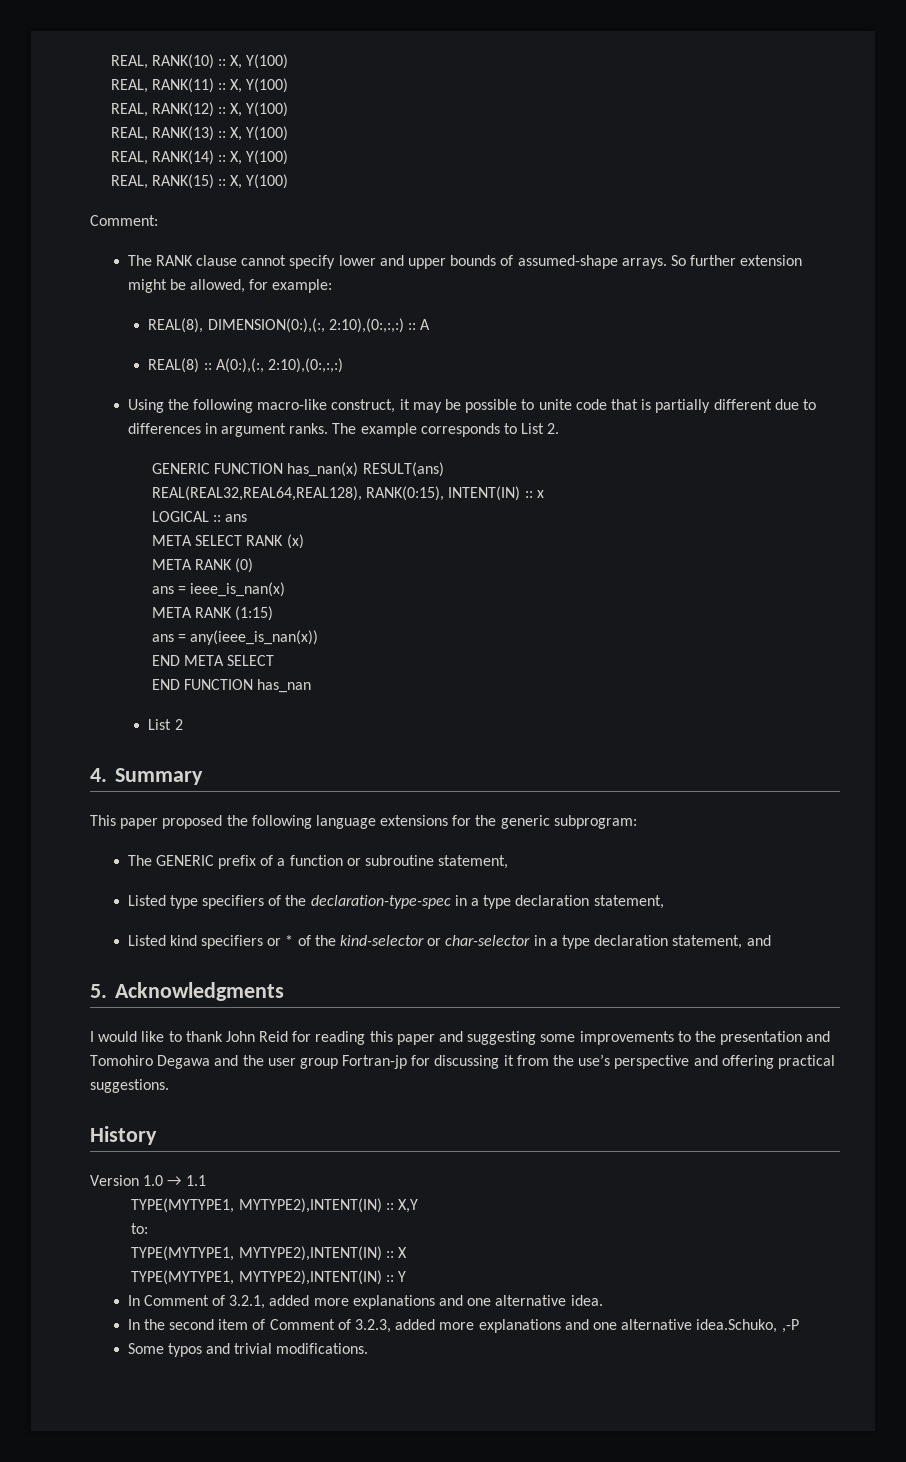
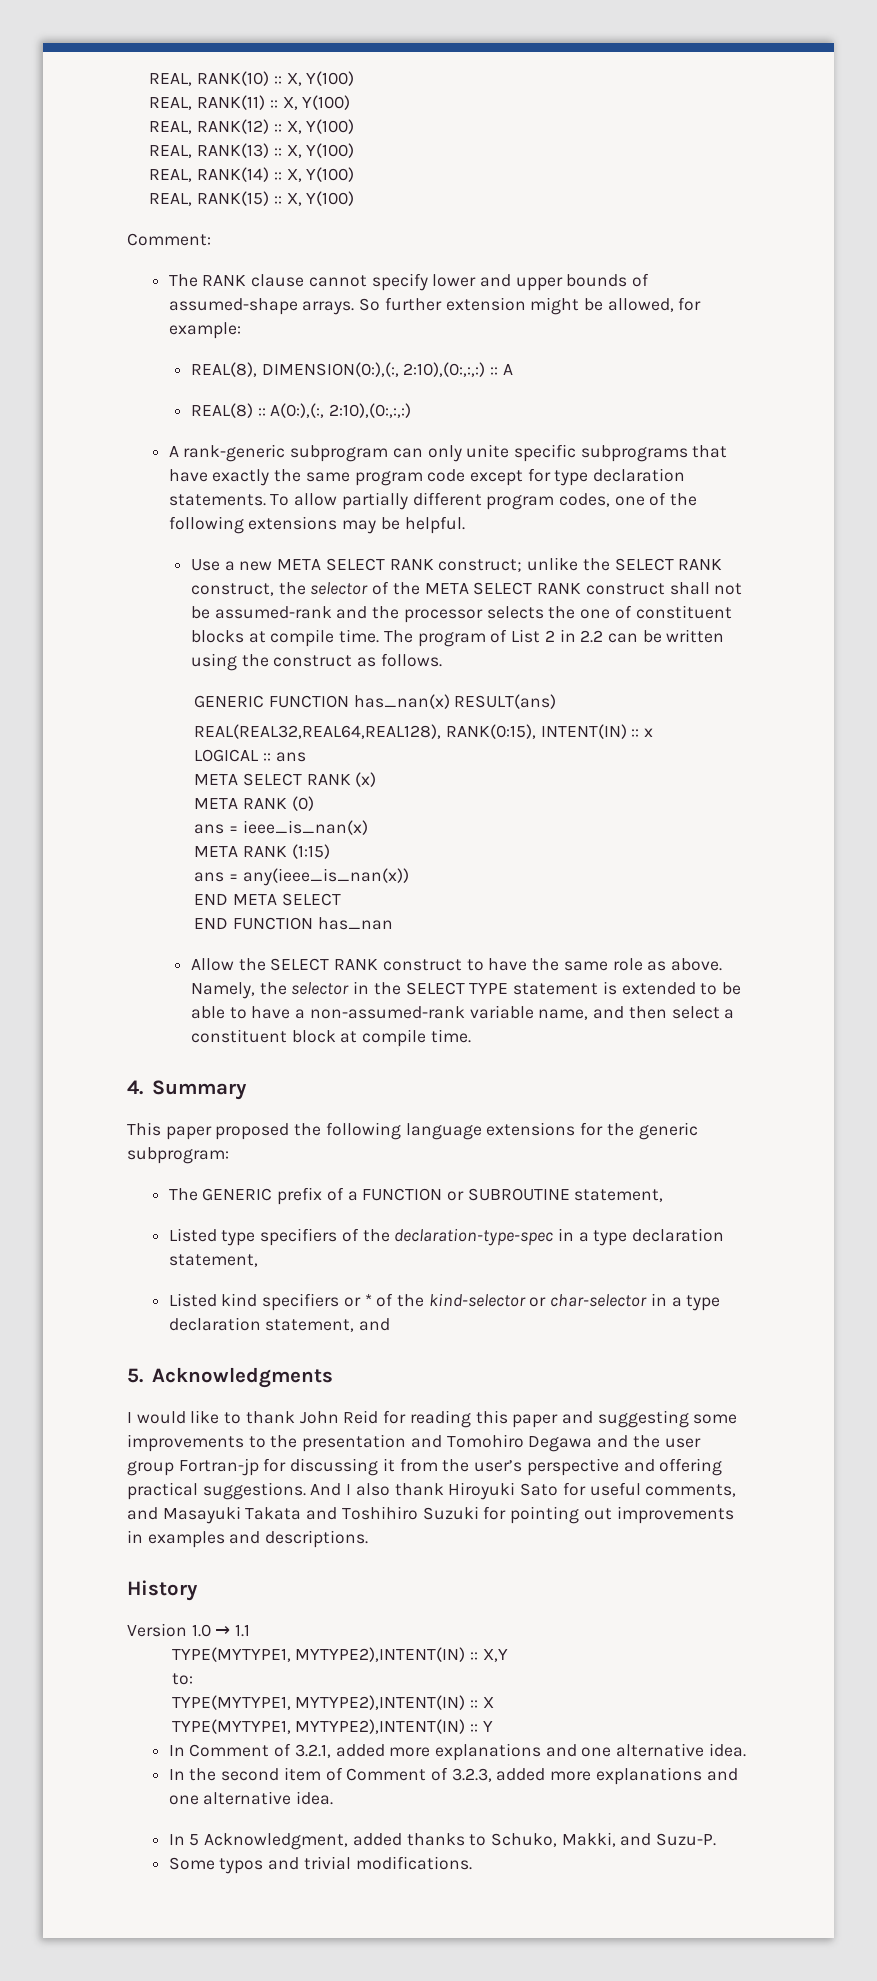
- Using the following macro-like construct, it may be possible to unite code that is partially different due to differences in argument ranks. The example corresponds to List 2.
+ A rank-generic subprogram can only unite specific subprograms that have exactly the same program code except for type declaration statements. To allow partially different program codes, one of the following extensions may be helpful.
+ Use a new META SELECT RANK construct; unlike the SELECT RANK construct, the selector of the META SELECT RANK construct shall not be assumed-rank and the processor selects the one of constituent blocks at compile time. The program of List 2 in 2.2 can be written using the construct as follows.
- List 2
+ Allow the SELECT RANK construct to have the same role as above. Namely, the selector in the SELECT TYPE statement is extended to be able to have a non-assumed-rank variable name, and then select a constituent block at compile time.
- The GENERIC prefix of a function or subroutine statement,
+ The GENERIC prefix of a FUNCTION or SUBROUTINE statement,
- I would like to thank John Reid for reading this paper and suggesting some improvements to the presentation and Tomohiro Degawa and the user group Fortran-jp for discussing it from the use’s perspective and offering practical suggestions.
+ I would like to thank John Reid for reading this paper and suggesting some improvements to the presentation and Tomohiro Degawa and the user group Fortran-jp for discussing it from the user’s perspective and offering practical suggestions. And I also thank Hiroyuki Sato for useful comments, and Masayuki Takata and Toshihiro Suzuki for pointing out improvements in examples and descriptions.
- In the second item of Comment of 3.2.3, added more explanations and one alternative idea.Schuko, ,-P
+ In the second item of Comment of 3.2.3, added more explanations and one alternative idea.
+ In 5 Acknowledgment, added thanks to Schuko, Makki, and Suzu-P.

